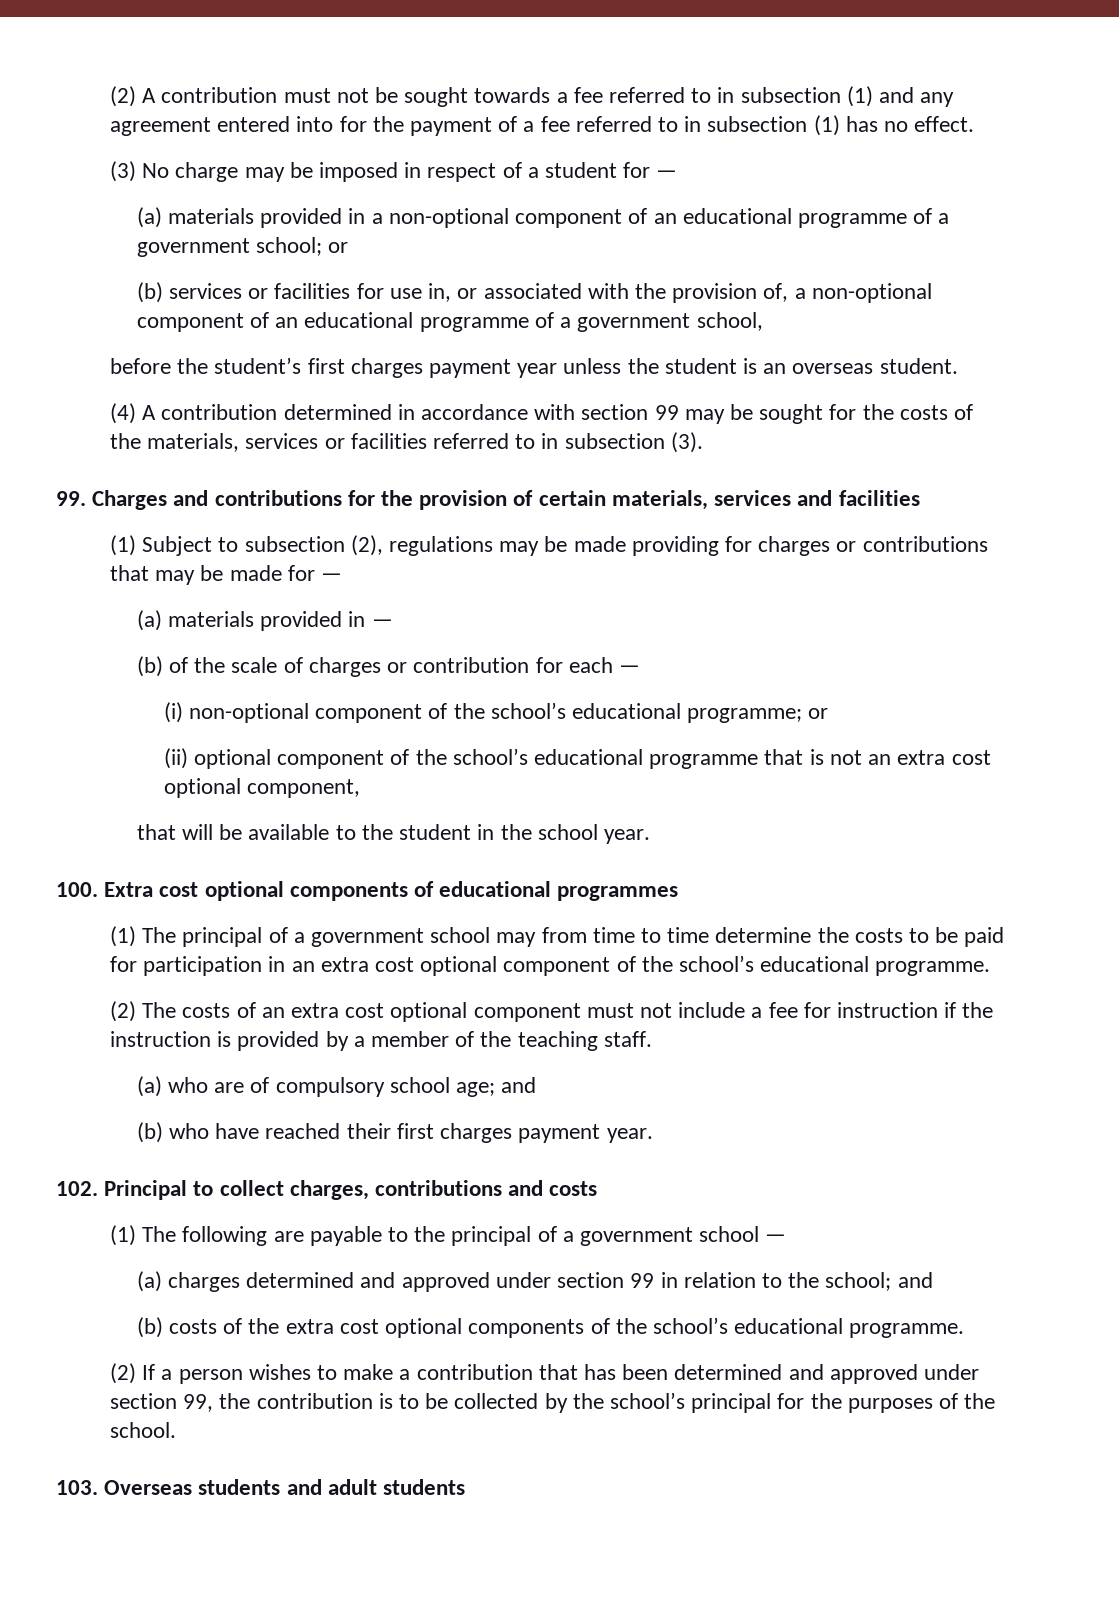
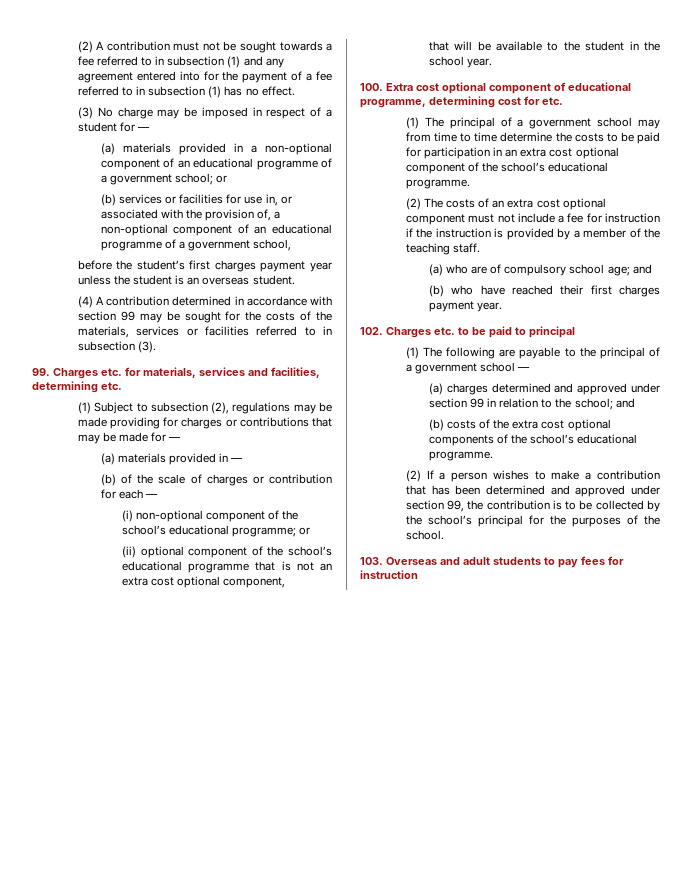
- 99. Charges and contributions for the provision of certain materials, services and facilities
+ 99. Charges etc. for materials, services and facilities, determining etc.
- 100. Extra cost optional components of educational programmes
+ 100. Extra cost optional component of educational programme, determining cost for etc.
- 102. Principal to collect charges, contributions and costs
+ 102. Charges etc. to be paid to principal
- 103. Overseas students and adult students
+ 103. Overseas and adult students to pay fees for instruction

